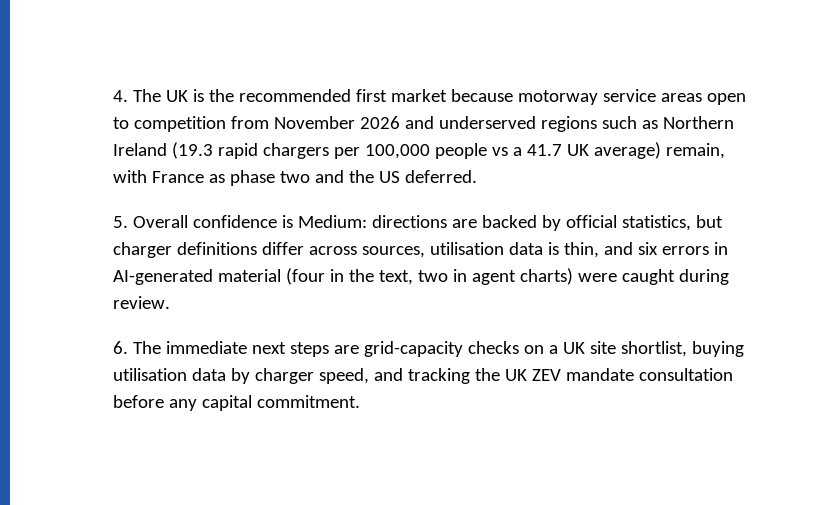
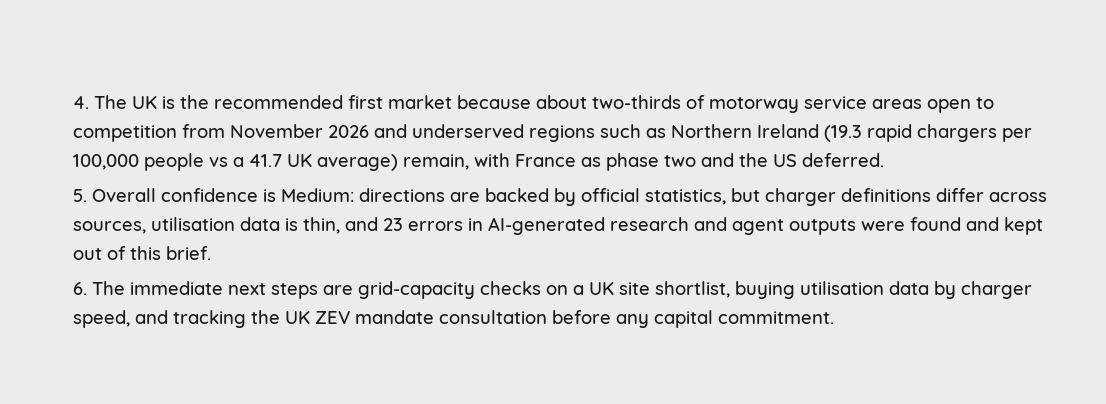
- 4. The UK is the recommended first market because motorway service areas open to competition from November 2026 and underserved regions such as Northern Ireland (19.3 rapid chargers per 100,000 people vs a 41.7 UK average) remain, with France as phase two and the US deferred.
+ 4. The UK is the recommended first market because about two-thirds of motorway service areas open to competition from November 2026 and underserved regions such as Northern Ireland (19.3 rapid chargers per 100,000 people vs a 41.7 UK average) remain, with France as phase two and the US deferred.
- 5. Overall confidence is Medium: directions are backed by official statistics, but charger definitions differ across sources, utilisation data is thin, and six errors in AI-generated material (four in the text, two in agent charts) were caught during review.
+ 5. Overall confidence is Medium: directions are backed by official statistics, but charger definitions differ across sources, utilisation data is thin, and 23 errors in AI-generated research and agent outputs were found and kept out of this brief.

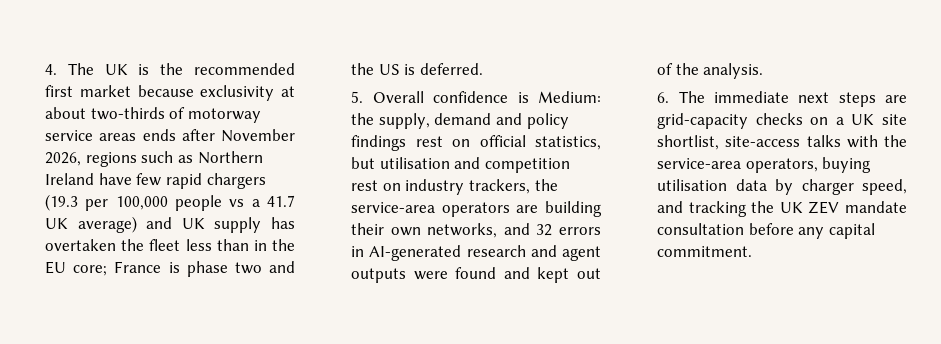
- 4. The UK is the recommended first market because about two-thirds of motorway service areas open to competition from November 2026 and underserved regions such as Northern Ireland (19.3 rapid chargers per 100,000 people vs a 41.7 UK average) remain, with France as phase two and the US deferred.
+ 4. The UK is the recommended first market because exclusivity at about two-thirds of motorway service areas ends after November 2026, regions such as Northern Ireland have few rapid chargers (19.3 per 100,000 people vs a 41.7 UK average) and UK supply has overtaken the fleet less than in the EU core; France is phase two and the US is deferred.
- 5. Overall confidence is Medium: directions are backed by official statistics, but charger definitions differ across sources, utilisation data is thin, and 23 errors in AI-generated research and agent outputs were found and kept out of this brief.
+ 5. Overall confidence is Medium: the supply, demand and policy findings rest on official statistics, but utilisation and competition rest on industry trackers, the service-area operators are building their own networks, and 32 errors in AI-generated research and agent outputs were found and kept out of the analysis.
- 6. The immediate next steps are grid-capacity checks on a UK site shortlist, buying utilisation data by charger speed, and tracking the UK ZEV mandate consultation before any capital commitment.
+ 6. The immediate next steps are grid-capacity checks on a UK site shortlist, site-access talks with the service-area operators, buying utilisation data by charger speed, and tracking the UK ZEV mandate consultation before any capital commitment.

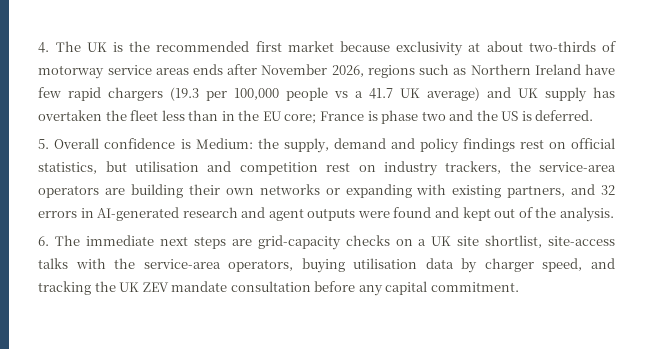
- 5. Overall confidence is Medium: the supply, demand and policy findings rest on official statistics, but utilisation and competition rest on industry trackers, the service-area operators are building their own networks, and 32 errors in AI-generated research and agent outputs were found and kept out of the analysis.
+ 5. Overall confidence is Medium: the supply, demand and policy findings rest on official statistics, but utilisation and competition rest on industry trackers, the service-area operators are building their own networks or expanding with existing partners, and 32 errors in AI-generated research and agent outputs were found and kept out of the analysis.

